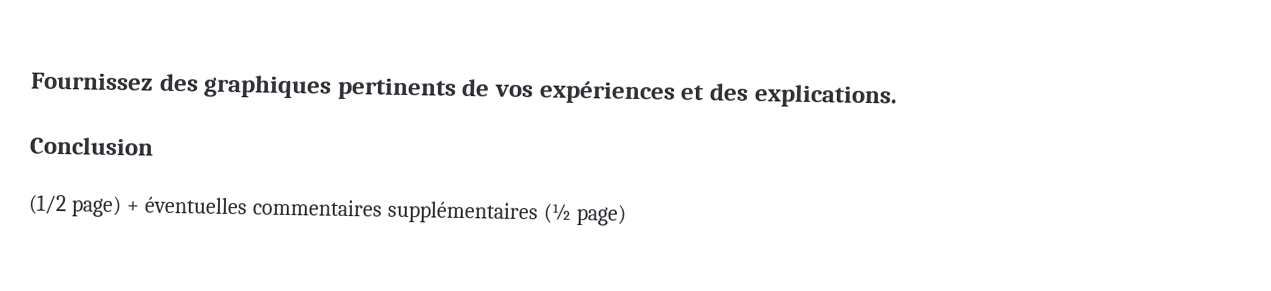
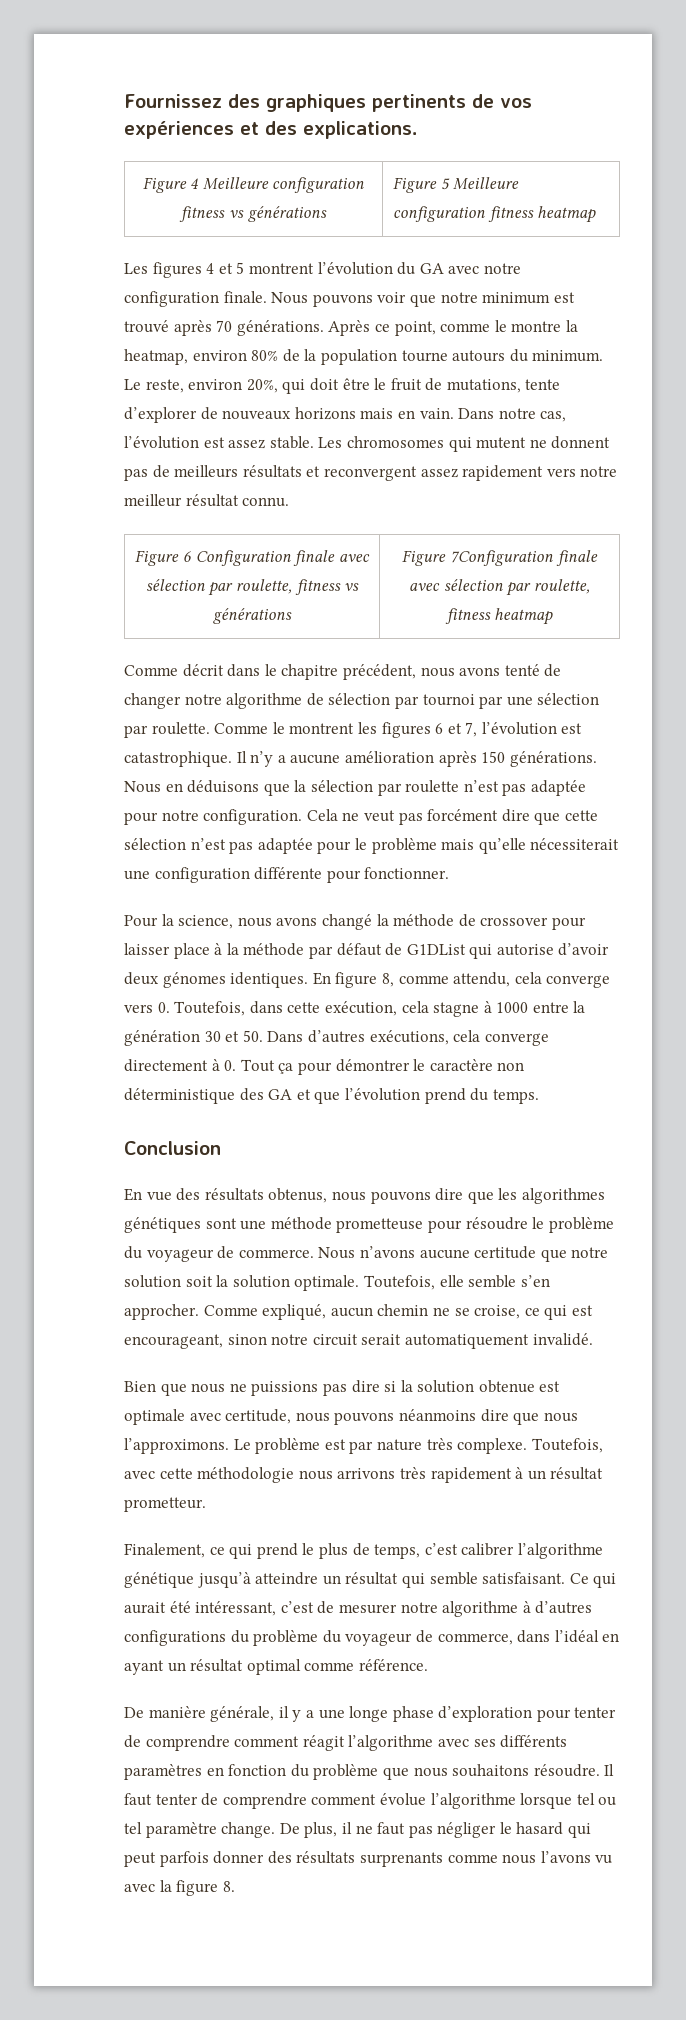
+ Figure 4 Meilleure configuration fitness vs générations | Figure 5 Meilleure configuration fitness heatmap
+ Les figures 4 et 5 montrent l’évolution du GA avec notre configuration finale. Nous pouvons voir que notre minimum est trouvé après 70 générations. Après ce point, comme le montre la heatmap, environ 80% de la population tourne autours du minimum. Le reste, environ 20%, qui doit être le fruit de mutations, tente d’explorer de nouveaux horizons mais en vain. Dans notre cas, l’évolution est assez stable. Les chromosomes qui mutent ne donnent pas de meilleurs résultats et reconvergent assez rapidement vers notre meilleur résultat connu.
+ Figure 6 Configuration finale avec sélection par roulette, fitness vs générations | Figure 7Configuration finale avec sélection par roulette, fitness heatmap
+ Comme décrit dans le chapitre précédent, nous avons tenté de changer notre algorithme de sélection par tournoi par une sélection par roulette. Comme le montrent les figures 6 et 7, l’évolution est catastrophique. Il n’y a aucune amélioration après 150 générations. Nous en déduisons que la sélection par roulette n’est pas adaptée pour notre configuration. Cela ne veut pas forcément dire que cette sélection n’est pas adaptée pour le problème mais qu’elle nécessiterait une configuration différente pour fonctionner.
+ Pour la science, nous avons changé la méthode de crossover pour laisser place à la méthode par défaut de G1DList qui autorise d’avoir deux génomes identiques. En figure 8, comme attendu, cela converge vers 0. Toutefois, dans cette exécution, cela stagne à 1000 entre la génération 30 et 50. Dans d’autres exécutions, cela converge directement à 0. Tout ça pour démontrer le caractère non déterministique des GA et que l’évolution prend du temps.
  Conclusion
- (1/2 page) + éventuelles commentaires supplémentaires (½ page)
+ En vue des résultats obtenus, nous pouvons dire que les algorithmes génétiques sont une méthode prometteuse pour résoudre le problème du voyageur de commerce. Nous n’avons aucune certitude que notre solution soit la solution optimale. Toutefois, elle semble s’en approcher. Comme expliqué, aucun chemin ne se croise, ce qui est encourageant, sinon notre circuit serait automatiquement invalidé.
+ Bien que nous ne puissions pas dire si la solution obtenue est optimale avec certitude, nous pouvons néanmoins dire que nous l’approximons. Le problème est par nature très complexe. Toutefois, avec cette méthodologie nous arrivons très rapidement à un résultat prometteur.
+ Finalement, ce qui prend le plus de temps, c’est calibrer l’algorithme génétique jusqu’à atteindre un résultat qui semble satisfaisant. Ce qui aurait été intéressant, c’est de mesurer notre algorithme à d’autres configurations du problème du voyageur de commerce, dans l’idéal en ayant un résultat optimal comme référence.
+ De manière générale, il y a une longe phase d’exploration pour tenter de comprendre comment réagit l’algorithme avec ses différents paramètres en fonction du problème que nous souhaitons résoudre. Il faut tenter de comprendre comment évolue l’algorithme lorsque tel ou tel paramètre change. De plus, il ne faut pas négliger le hasard qui peut parfois donner des résultats surprenants comme nous l’avons vu avec la figure 8.

